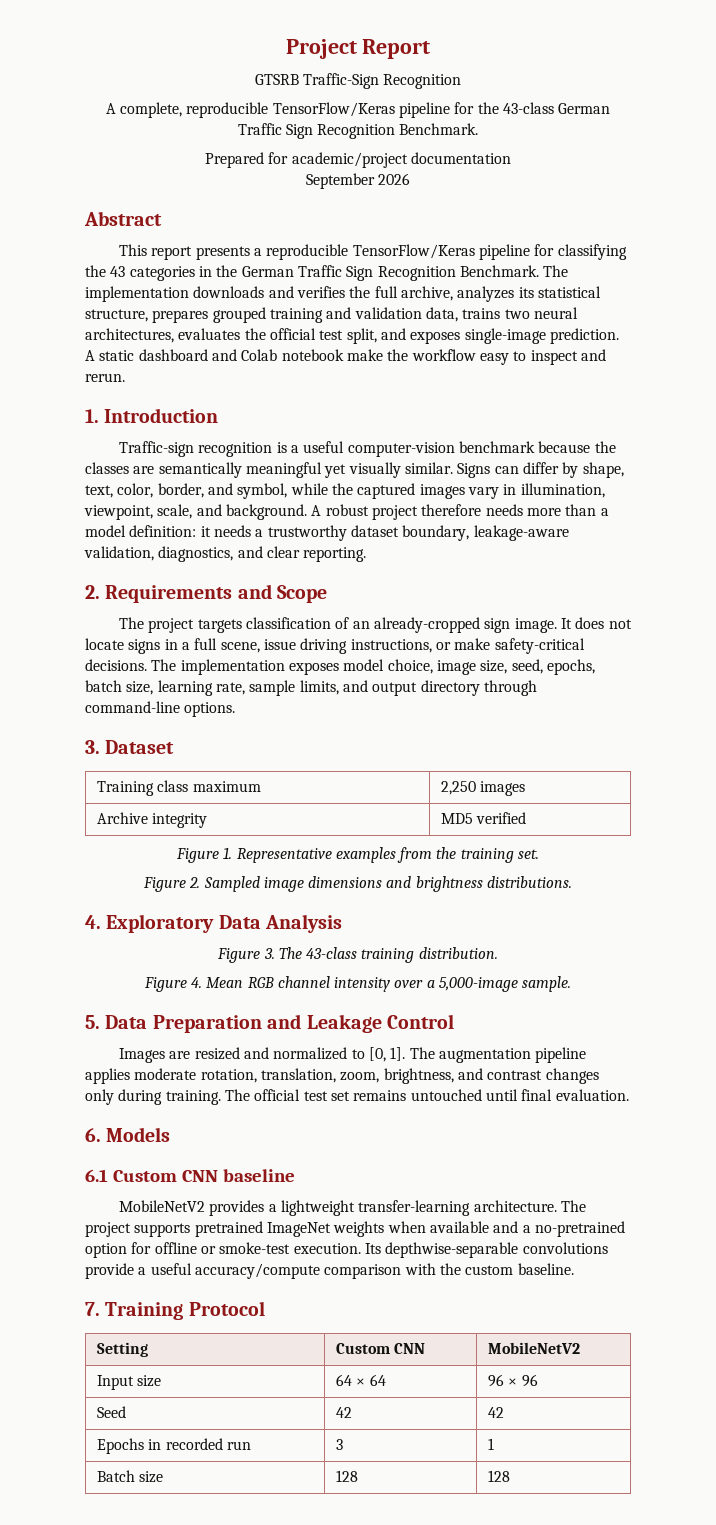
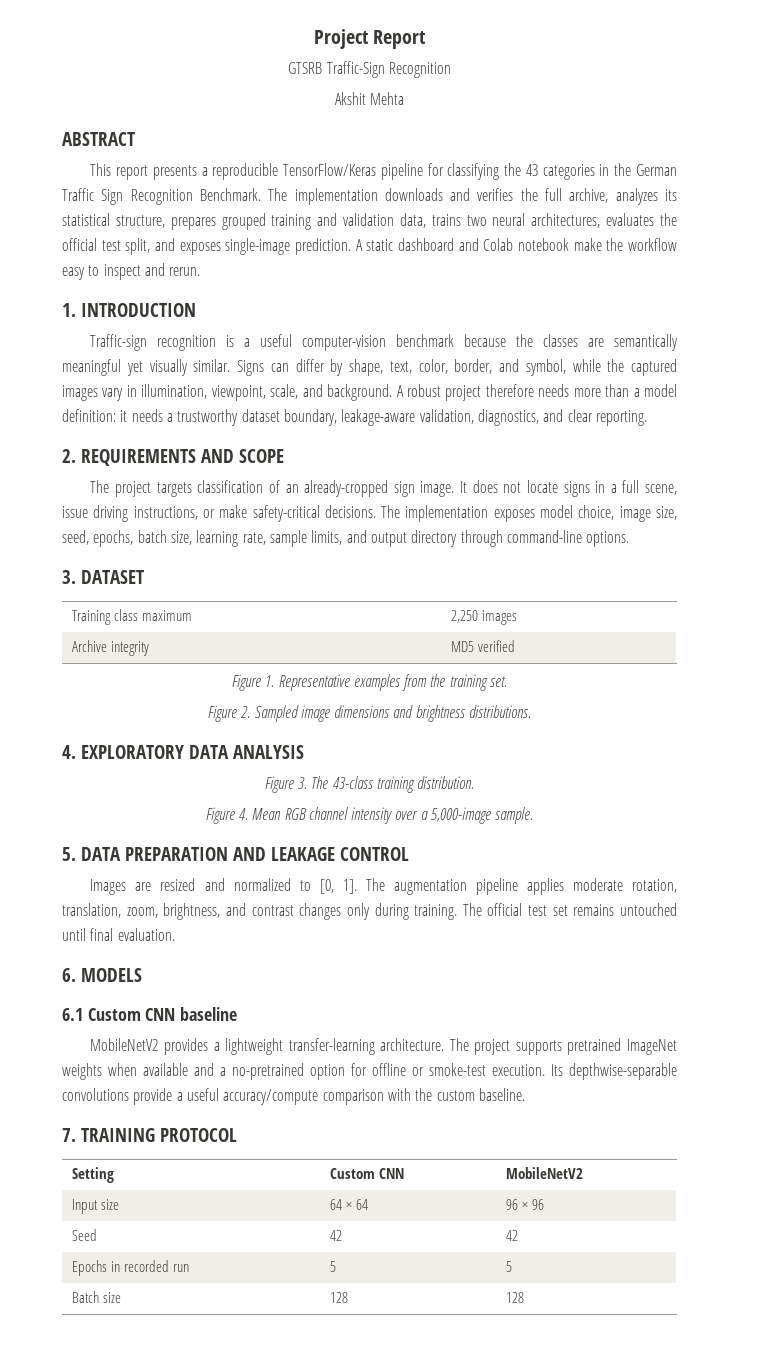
- A complete, reproducible TensorFlow/Keras pipeline for the 43-class German Traffic Sign Recognition Benchmark.
- Prepared for academic/project documentation
- September 2026
- Abstract
+ Akshit Mehta
+ ABSTRACT
- 1. Introduction
+ 1. INTRODUCTION
- 2. Requirements and Scope
+ 2. REQUIREMENTS AND SCOPE
- 3. Dataset
+ 3. DATASET
- 4. Exploratory Data Analysis
+ 4. EXPLORATORY DATA ANALYSIS
- 5. Data Preparation and Leakage Control
+ 5. DATA PREPARATION AND LEAKAGE CONTROL
- 6. Models
+ 6. MODELS
- 7. Training Protocol
+ 7. TRAINING PROTOCOL
- Epochs in recorded run | 3 | 1
+ Epochs in recorded run | 5 | 5

